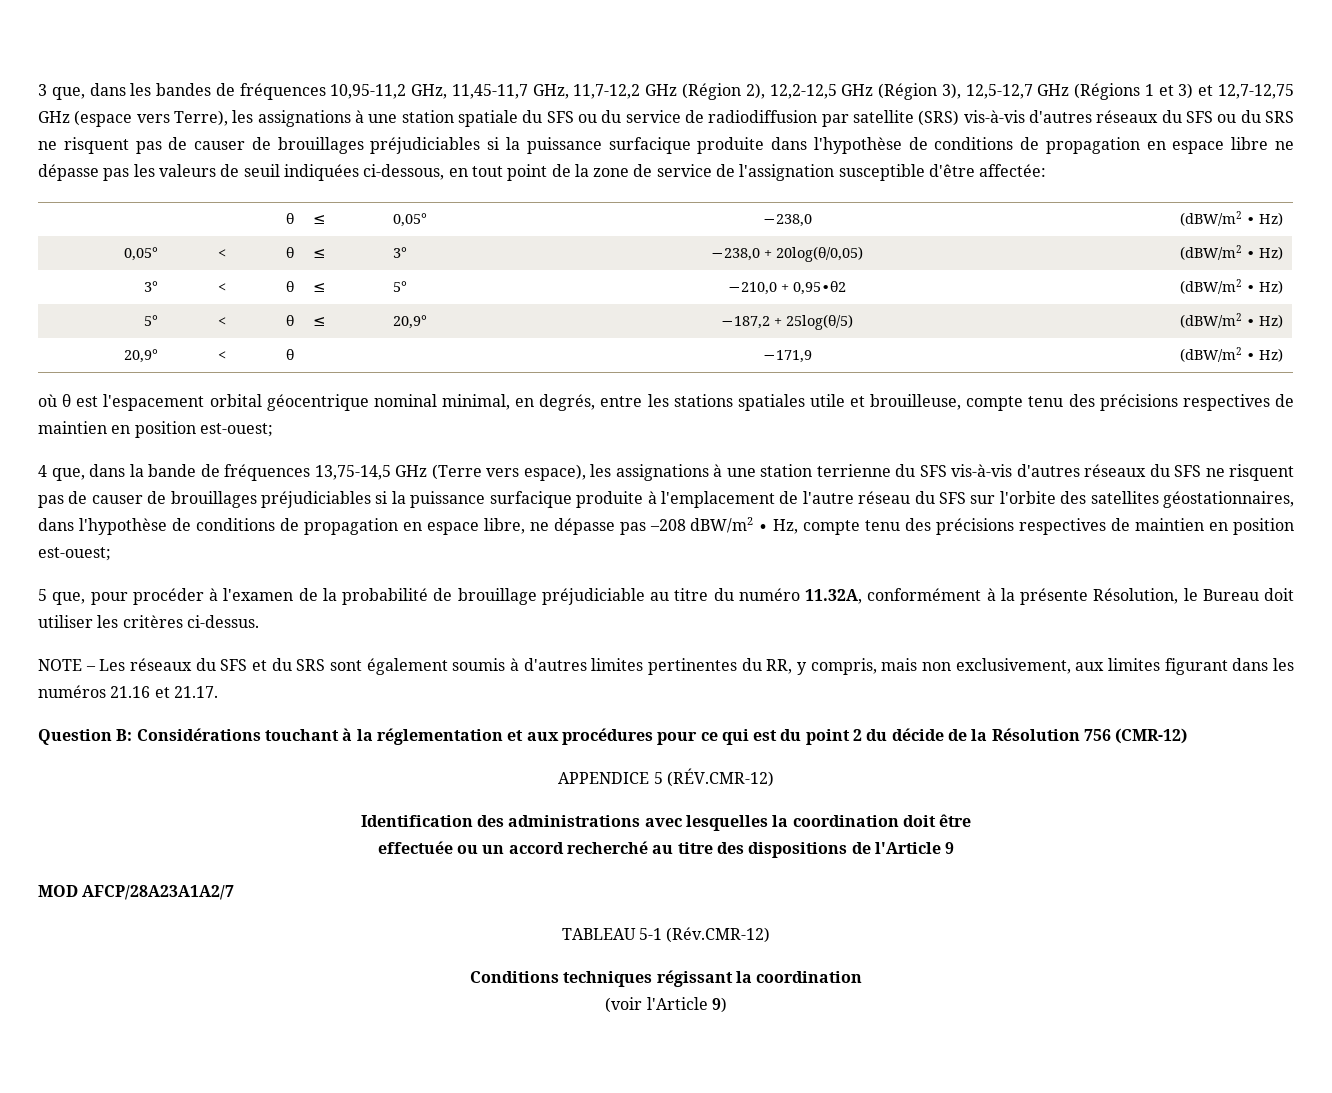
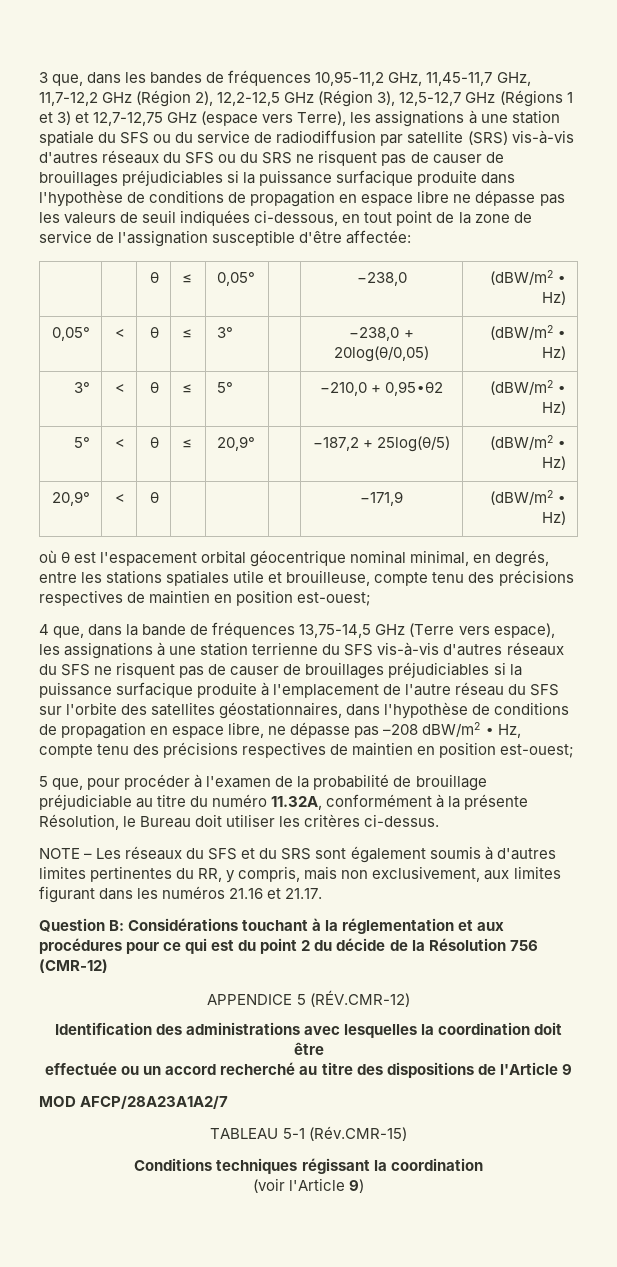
- TABLEAU 5-1 (Rév.CMR-12)
+ TABLEAU 5-1 (Rév.CMR-15)

